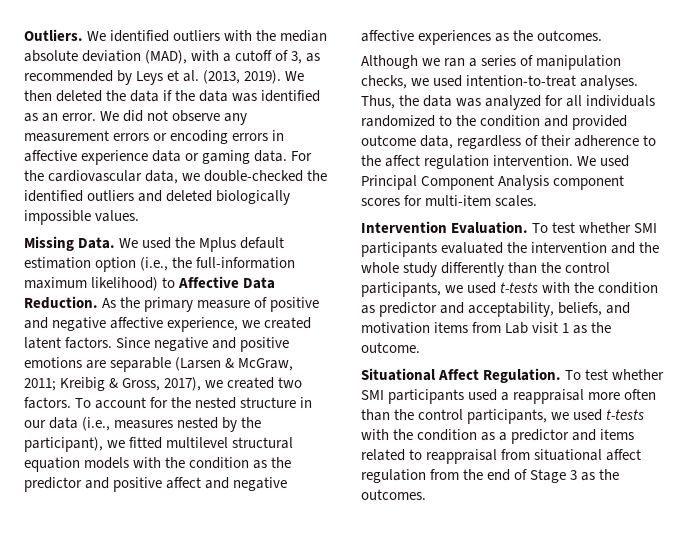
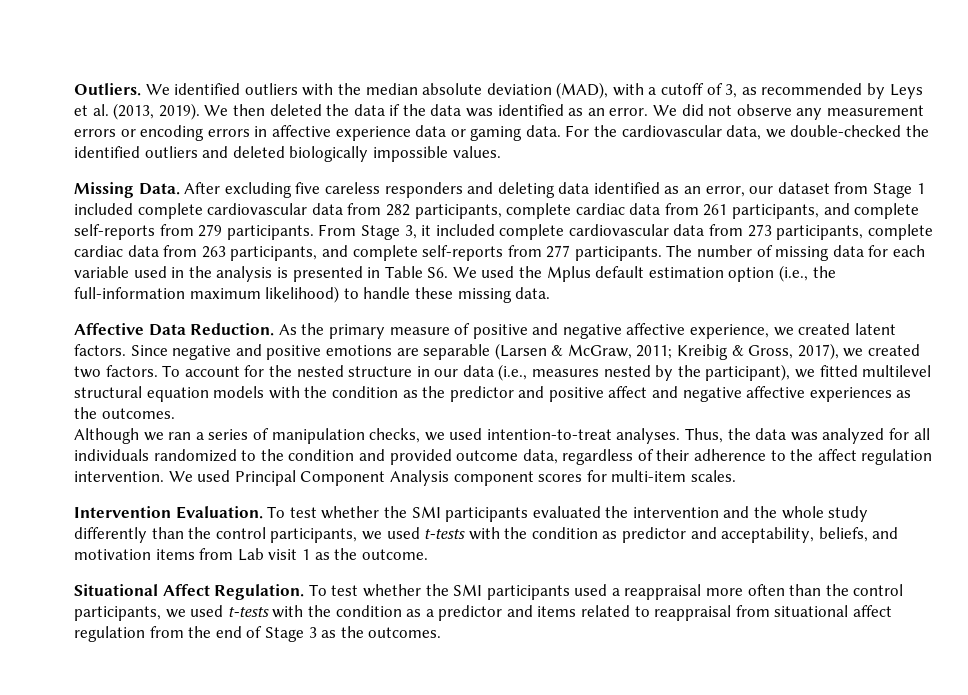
- We used the Mplus default estimation option (i.e., the full-information maximum likelihood) to Affective Data Reduction.
+ After excluding five careless responders and deleting data identified as an error, our dataset from Stage 1 included complete cardiovascular data from 282 participants, complete cardiac data from 261 participants, and complete self-reports from 279 participants. From Stage 3, it included complete cardiovascular data from 273 participants, complete cardiac data from 263 participants, and complete self-reports from 277 participants. The number of missing data for each variable used in the analysis is presented in Table S6. We used the Mplus default estimation option (i.e., the full-information maximum likelihood) to handle these missing data.
+ Affective Data Reduction.
- To test whether SMI participants evaluated the intervention and the whole study differently than the control participants, we used t-tests with the condition as predictor and acceptability, beliefs, and motivation items from Lab visit 1 as the outcome.
+ To test whether the SMI participants evaluated the intervention and the whole study differently than the control participants, we used t-tests with the condition as predictor and acceptability, beliefs, and motivation items from Lab visit 1 as the outcome.
- To test whether SMI participants used a reappraisal more often than the control participants, we used t-tests with the condition as a predictor and items related to reappraisal from situational affect regulation from the end of Stage 3 as the outcomes.
+ To test whether the SMI participants used a reappraisal more often than the control participants, we used t-tests with the condition as a predictor and items related to reappraisal from situational affect regulation from the end of Stage 3 as the outcomes.

